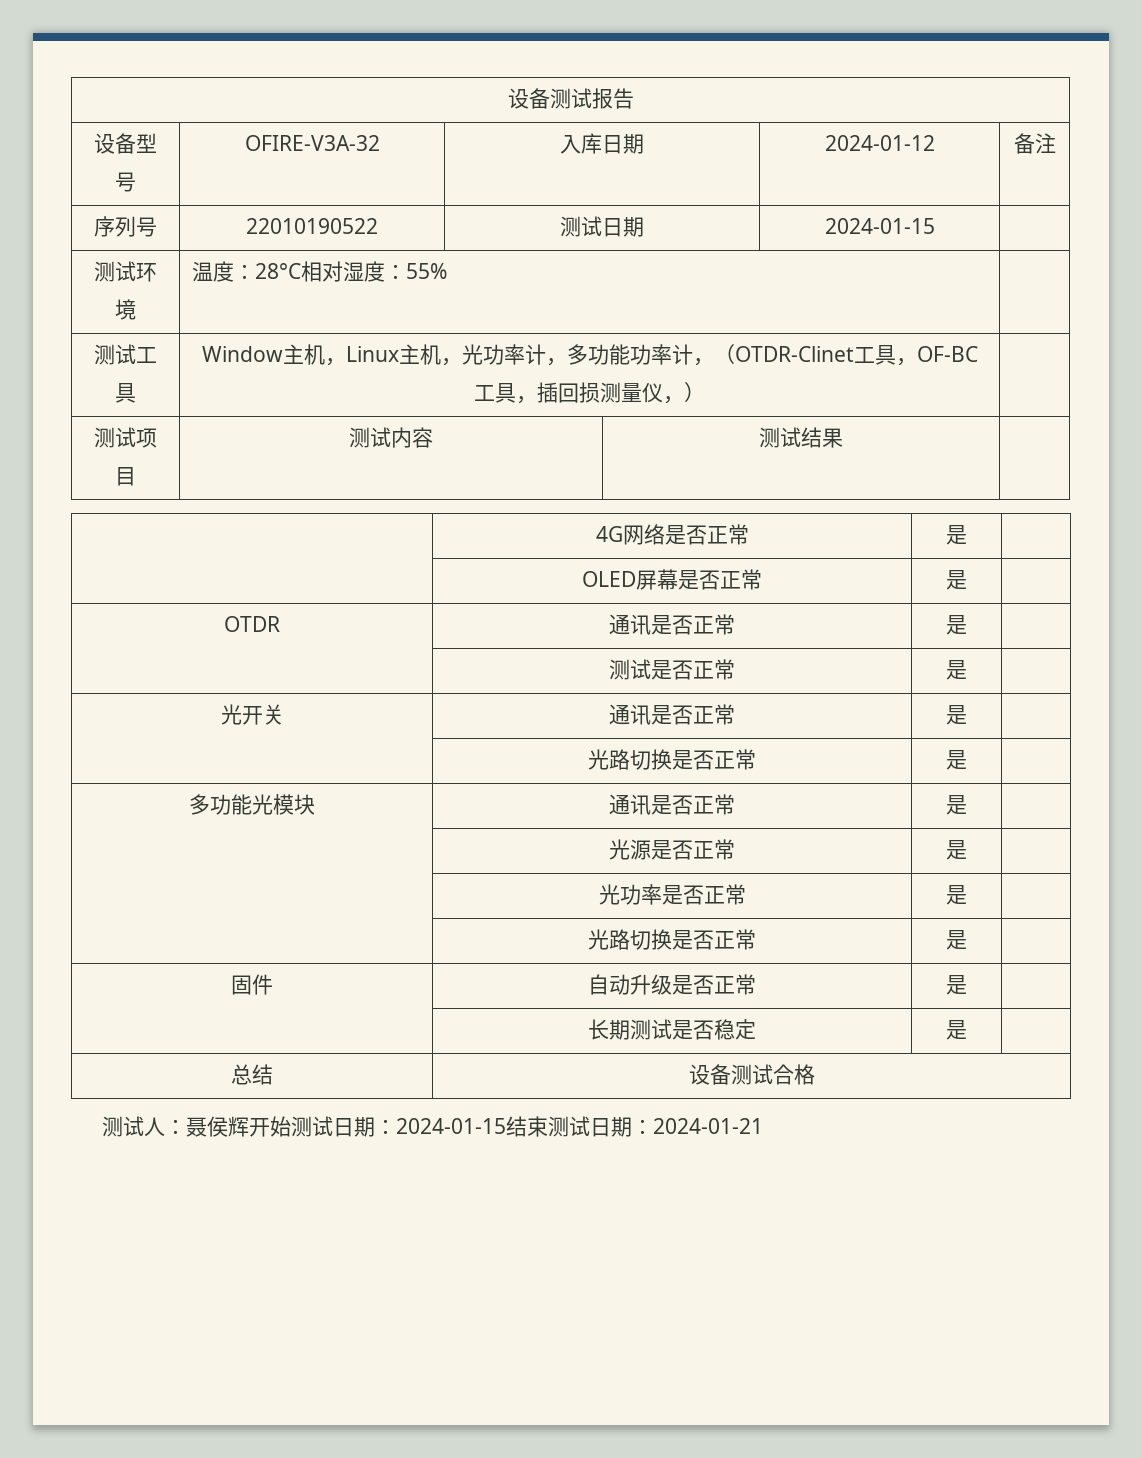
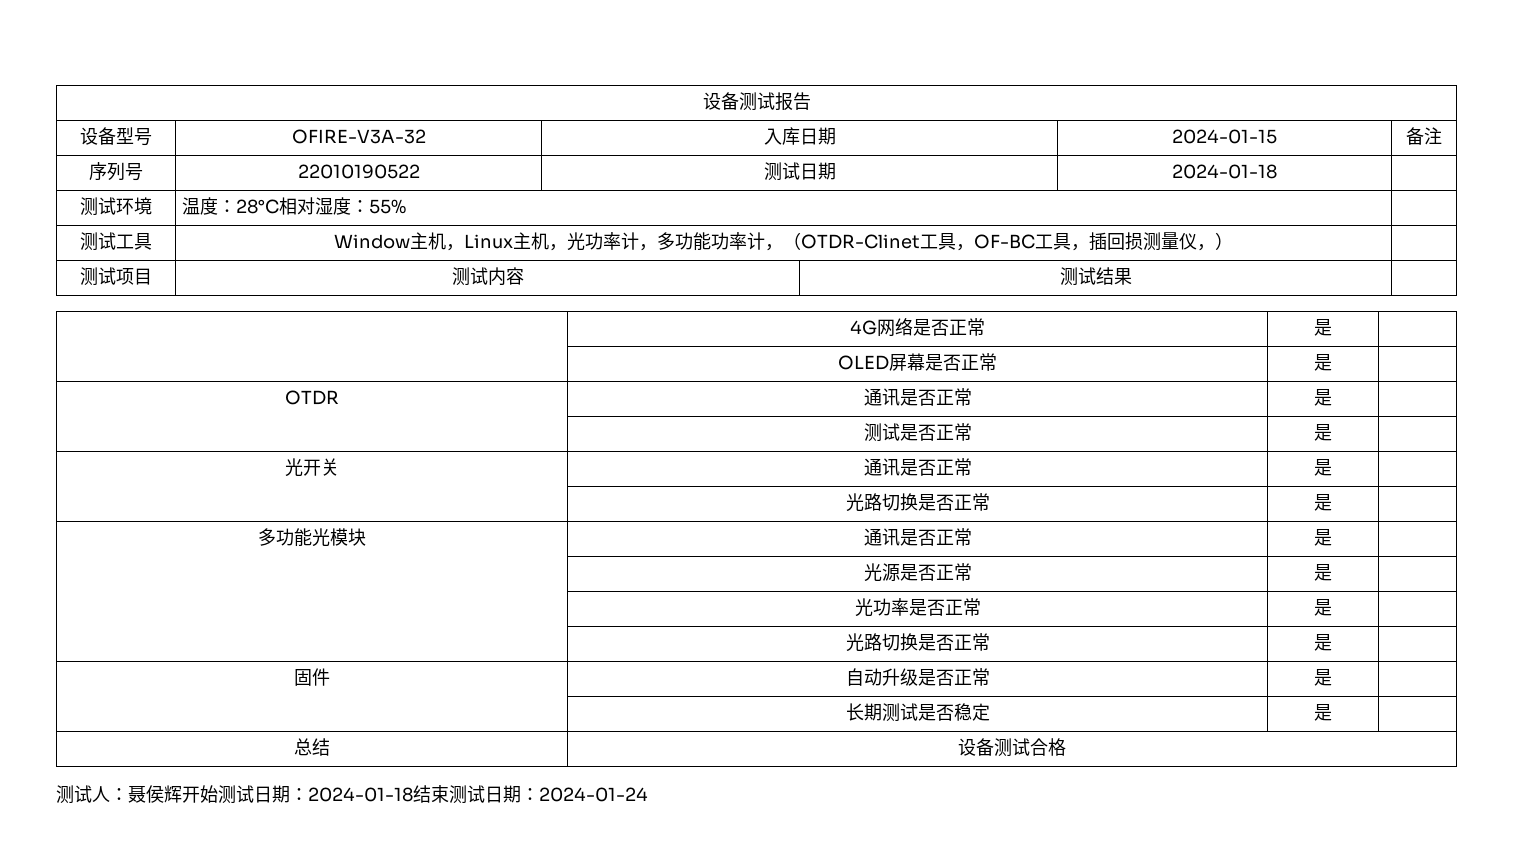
- 设备型号 | OFIRE-V3A-32 | 入库日期 | 2024-01-12 | 备注
+ 设备型号 | OFIRE-V3A-32 | 入库日期 | 2024-01-15 | 备注
- 序列号 | 22010190522 | 测试日期 | 2024-01-15 |
+ 序列号 | 22010190522 | 测试日期 | 2024-01-18 |
- 测试人：聂侯辉开始测试日期：2024-01-15结束测试日期：2024-01-21
+ 测试人：聂侯辉开始测试日期：2024-01-18结束测试日期：2024-01-24

